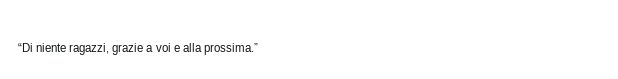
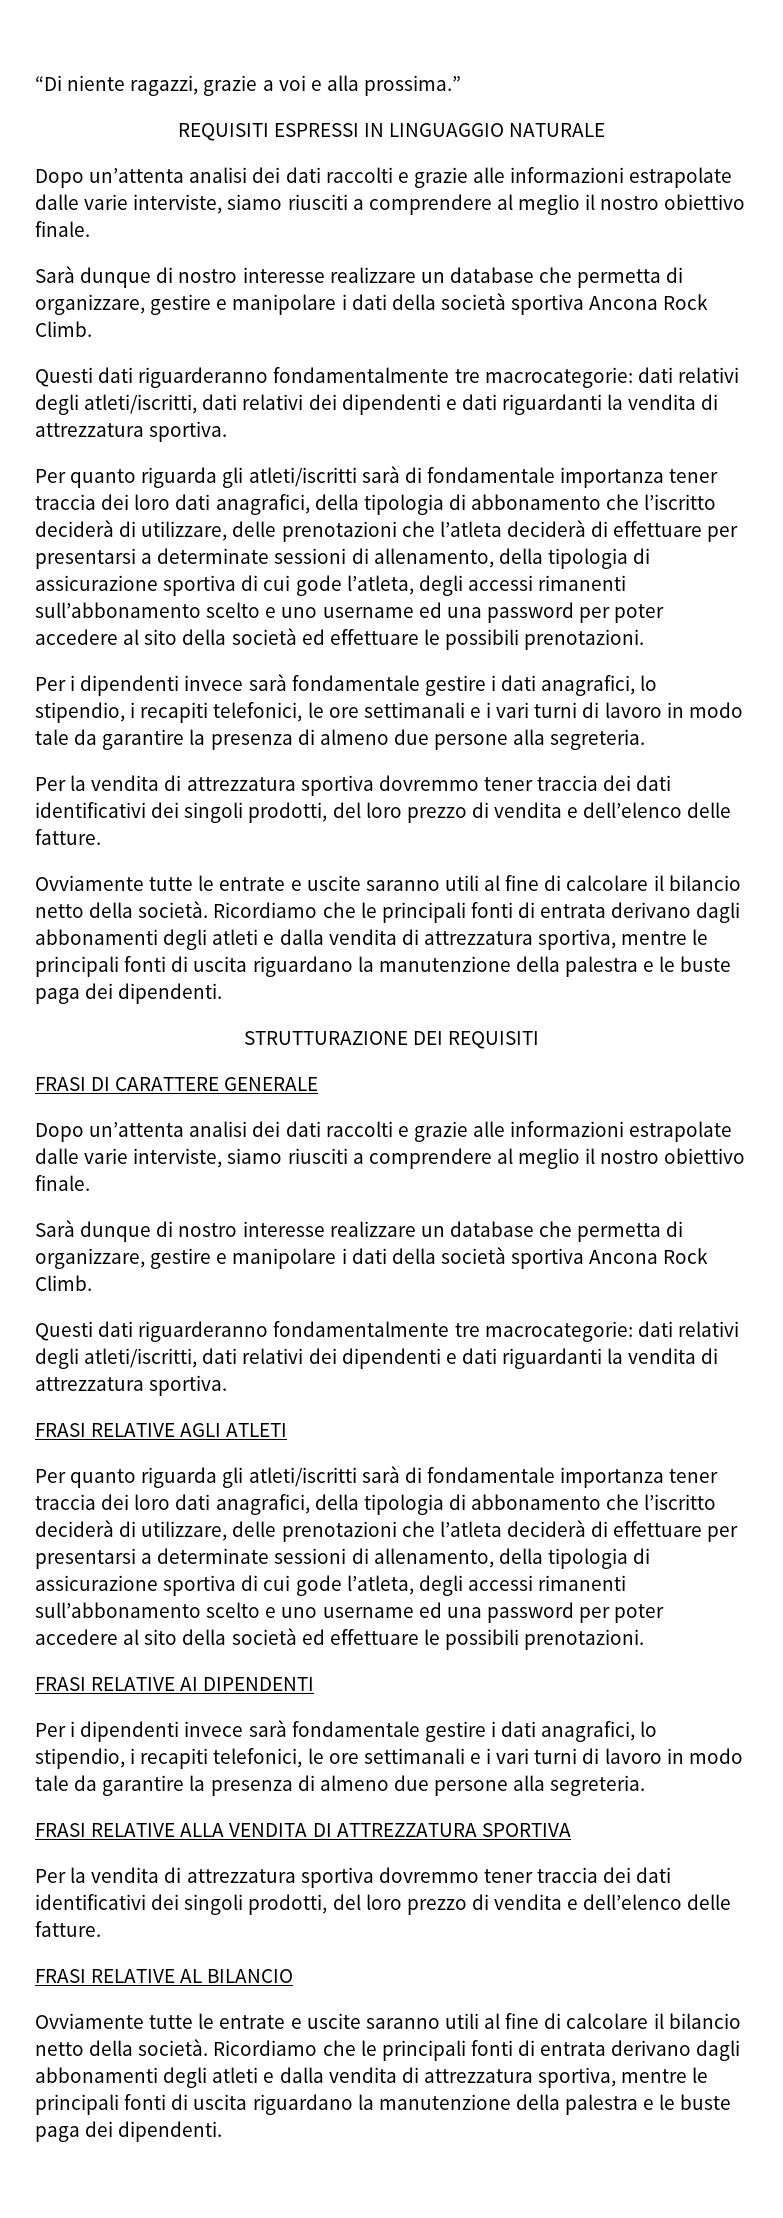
+ REQUISITI ESPRESSI IN LINGUAGGIO NATURALE
+ Dopo un’attenta analisi dei dati raccolti e grazie alle informazioni estrapolate dalle varie interviste, siamo riusciti a comprendere al meglio il nostro obiettivo finale.
+ Sarà dunque di nostro interesse realizzare un database che permetta di organizzare, gestire e manipolare i dati della società sportiva Ancona Rock Climb.
+ Questi dati riguarderanno fondamentalmente tre macrocategorie: dati relativi degli atleti/iscritti, dati relativi dei dipendenti e dati riguardanti la vendita di attrezzatura sportiva.
+ Per quanto riguarda gli atleti/iscritti sarà di fondamentale importanza tener traccia dei loro dati anagrafici, della tipologia di abbonamento che l’iscritto deciderà di utilizzare, delle prenotazioni che l’atleta deciderà di effettuare per presentarsi a determinate sessioni di allenamento, della tipologia di assicurazione sportiva di cui gode l’atleta, degli accessi rimanenti sull’abbonamento scelto e uno username ed una password per poter accedere al sito della società ed effettuare le possibili prenotazioni.
+ Per i dipendenti invece sarà fondamentale gestire i dati anagrafici, lo stipendio, i recapiti telefonici, le ore settimanali e i vari turni di lavoro in modo tale da garantire la presenza di almeno due persone alla segreteria.
+ Per la vendita di attrezzatura sportiva dovremmo tener traccia dei dati identificativi dei singoli prodotti, del loro prezzo di vendita e dell’elenco delle fatture.
+ Ovviamente tutte le entrate e uscite saranno utili al fine di calcolare il bilancio netto della società. Ricordiamo che le principali fonti di entrata derivano dagli abbonamenti degli atleti e dalla vendita di attrezzatura sportiva, mentre le principali fonti di uscita riguardano la manutenzione della palestra e le buste paga dei dipendenti.
+ STRUTTURAZIONE DEI REQUISITI
+ FRASI DI CARATTERE GENERALE
+ Dopo un’attenta analisi dei dati raccolti e grazie alle informazioni estrapolate dalle varie interviste, siamo riusciti a comprendere al meglio il nostro obiettivo finale.
+ Sarà dunque di nostro interesse realizzare un database che permetta di organizzare, gestire e manipolare i dati della società sportiva Ancona Rock Climb.
+ Questi dati riguarderanno fondamentalmente tre macrocategorie: dati relativi degli atleti/iscritti, dati relativi dei dipendenti e dati riguardanti la vendita di attrezzatura sportiva.
+ FRASI RELATIVE AGLI ATLETI
+ Per quanto riguarda gli atleti/iscritti sarà di fondamentale importanza tener traccia dei loro dati anagrafici, della tipologia di abbonamento che l’iscritto deciderà di utilizzare, delle prenotazioni che l’atleta deciderà di effettuare per presentarsi a determinate sessioni di allenamento, della tipologia di assicurazione sportiva di cui gode l’atleta, degli accessi rimanenti sull’abbonamento scelto e uno username ed una password per poter accedere al sito della società ed effettuare le possibili prenotazioni.
+ FRASI RELATIVE AI DIPENDENTI
+ Per i dipendenti invece sarà fondamentale gestire i dati anagrafici, lo stipendio, i recapiti telefonici, le ore settimanali e i vari turni di lavoro in modo tale da garantire la presenza di almeno due persone alla segreteria.
+ FRASI RELATIVE ALLA VENDITA DI ATTREZZATURA SPORTIVA
+ Per la vendita di attrezzatura sportiva dovremmo tener traccia dei dati identificativi dei singoli prodotti, del loro prezzo di vendita e dell’elenco delle fatture.
+ FRASI RELATIVE AL BILANCIO
+ Ovviamente tutte le entrate e uscite saranno utili al fine di calcolare il bilancio netto della società. Ricordiamo che le principali fonti di entrata derivano dagli abbonamenti degli atleti e dalla vendita di attrezzatura sportiva, mentre le principali fonti di uscita riguardano la manutenzione della palestra e le buste paga dei dipendenti.

